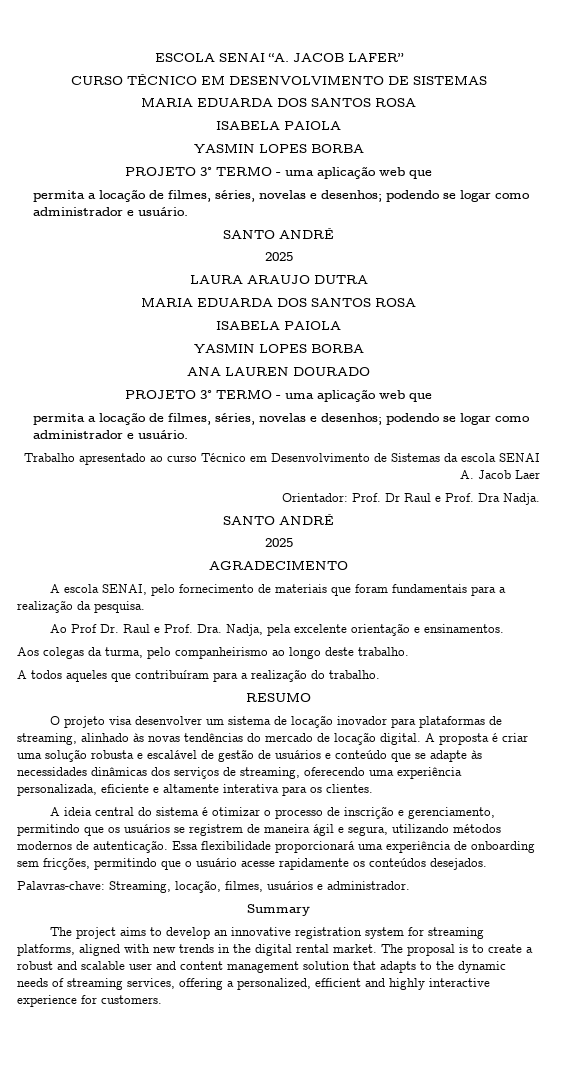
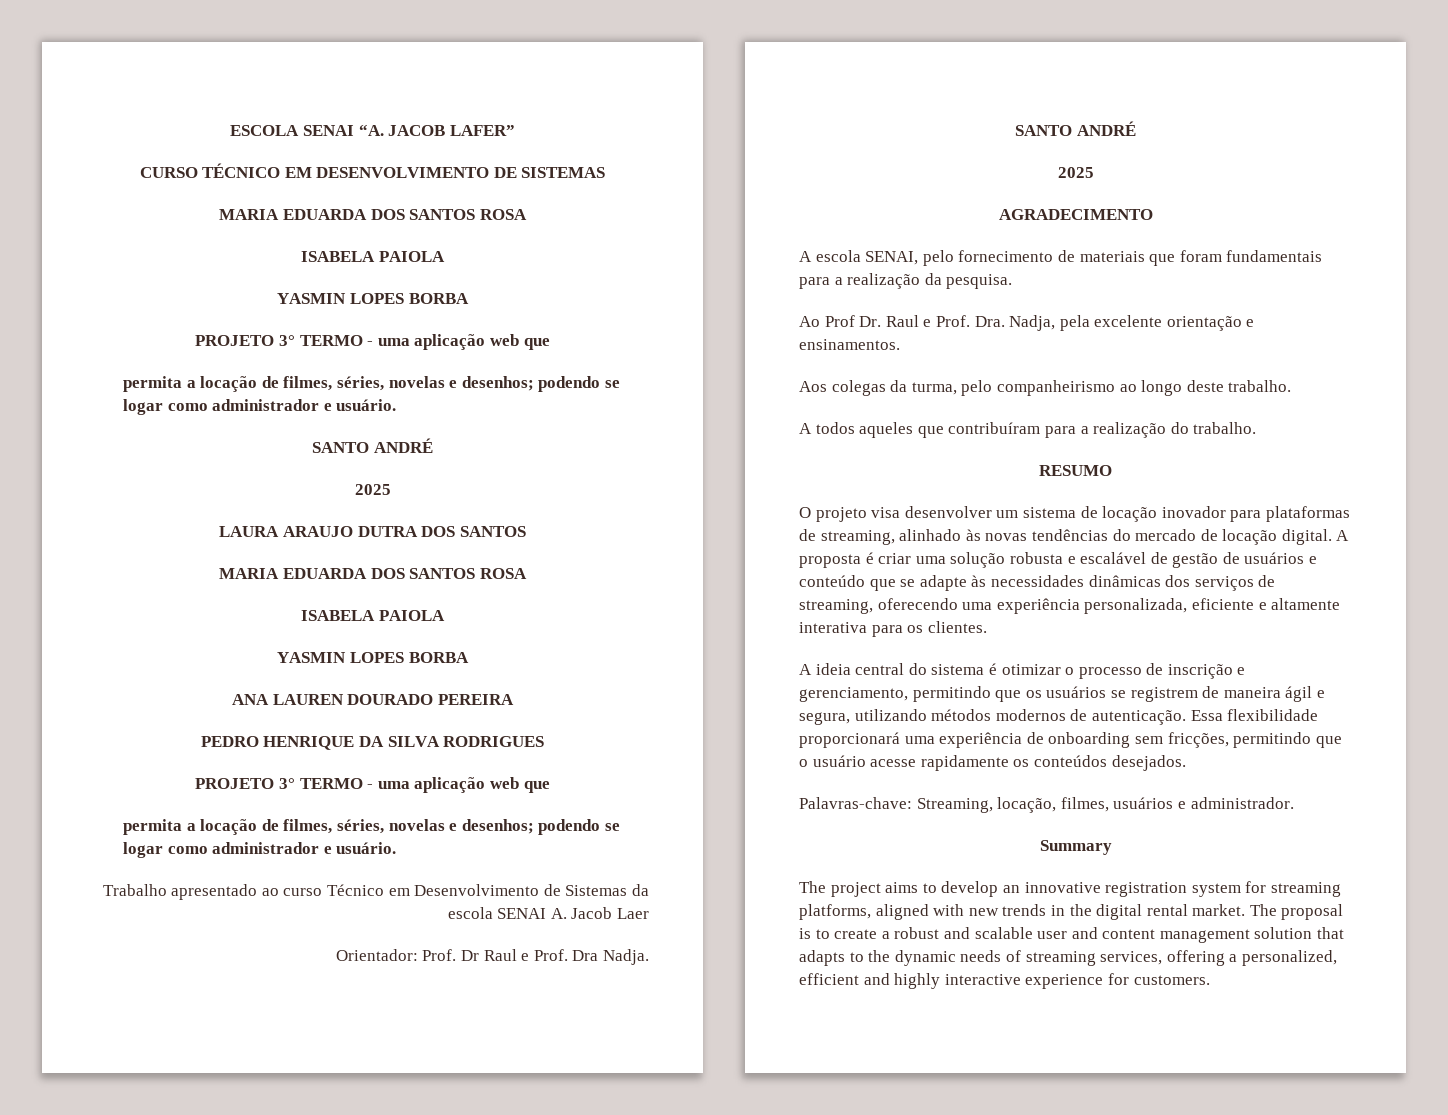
- LAURA ARAUJO DUTRA
+ LAURA ARAUJO DUTRA DOS SANTOS
- ANA LAUREN DOURADO
+ ANA LAUREN DOURADO PEREIRA
+ PEDRO HENRIQUE DA SILVA RODRIGUES

